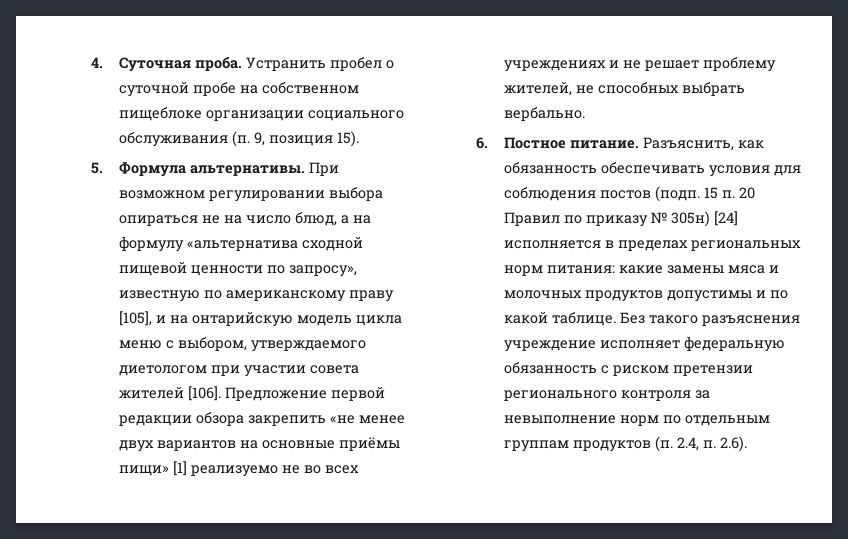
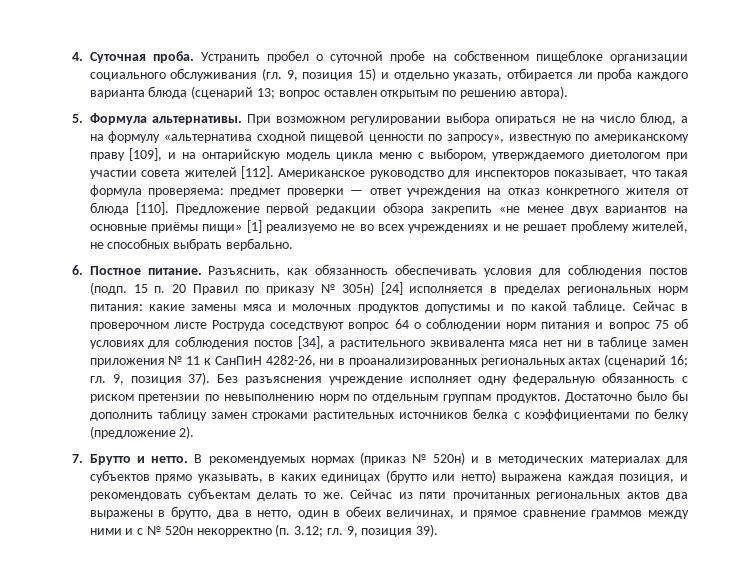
- Устранить пробел о суточной пробе на собственном пищеблоке организации социального обслуживания (п. 9, позиция 15).
+ Устранить пробел о суточной пробе на собственном пищеблоке организации социального обслуживания (гл. 9, позиция 15) и отдельно указать, отбирается ли проба каждого варианта блюда (сценарий 13; вопрос оставлен открытым по решению автора).
- При возможном регулировании выбора опираться не на число блюд, а на формулу «альтернатива сходной пищевой ценности по запросу», известную по американскому праву [105], и на онтарийскую модель цикла меню с выбором, утверждаемого диетологом при участии совета жителей [106].
+ При возможном регулировании выбора опираться не на число блюд, а на формулу «альтернатива сходной пищевой ценности по запросу», известную по американскому праву [109], и на онтарийскую модель цикла меню с выбором, утверждаемого диетологом при участии совета жителей [112]. Американское руководство для инспекторов показывает, что такая формула проверяема: предмет проверки — ответ учреждения на отказ конкретного жителя от блюда [110].
- Без такого разъяснения учреждение исполняет федеральную обязанность с риском претензии регионального контроля за невыполнение норм по отдельным группам продуктов (п. 2.4, п. 2.6).
+ Сейчас в проверочном листе Роструда соседствуют вопрос 64 о соблюдении норм питания и вопрос 75 об условиях для соблюдения постов [34], а растительного эквивалента мяса нет ни в таблице замен приложения № 11 к СанПиН 4282-26, ни в проанализированных региональных актах (сценарий 16; гл. 9, позиция 37). Без разъяснения учреждение исполняет одну федеральную обязанность с риском претензии по невыполнению норм по отдельным группам продуктов. Достаточно было бы дополнить таблицу замен строками растительных источников белка с коэффициентами по белку (предложение 2).
+ 7. Брутто и нетто. В рекомендуемых нормах (приказ № 520н) и в методических материалах для субъектов прямо указывать, в каких единицах (брутто или нетто) выражена каждая позиция, и рекомендовать субъектам делать то же. Сейчас из пяти прочитанных региональных актов два выражены в брутто, два в нетто, один в обеих величинах, и прямое сравнение граммов между ними и с № 520н некорректно (п. 3.12; гл. 9, позиция 39).

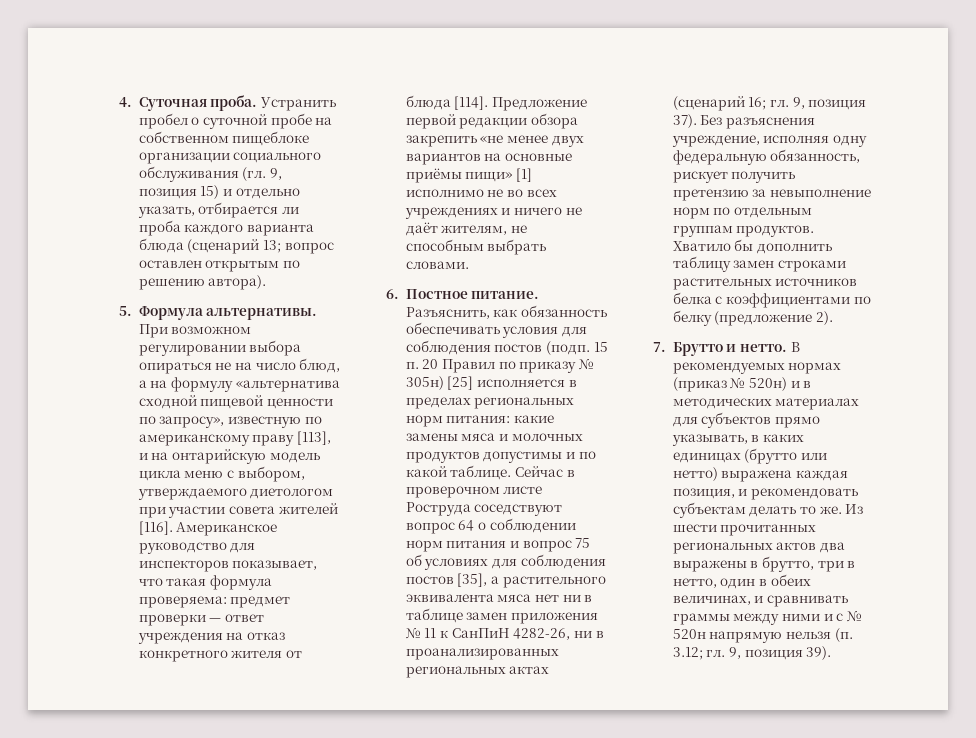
- При возможном регулировании выбора опираться не на число блюд, а на формулу «альтернатива сходной пищевой ценности по запросу», известную по американскому праву [109], и на онтарийскую модель цикла меню с выбором, утверждаемого диетологом при участии совета жителей [112].
+ При возможном регулировании выбора опираться не на число блюд, а на формулу «альтернатива сходной пищевой ценности по запросу», известную по американскому праву [113], и на онтарийскую модель цикла меню с выбором, утверждаемого диетологом при участии совета жителей [116].
- Американское руководство для инспекторов показывает, что такая формула проверяема: предмет проверки — ответ учреждения на отказ конкретного жителя от блюда [110].
+ Американское руководство для инспекторов показывает, что такая формула проверяема: предмет проверки — ответ учреждения на отказ конкретного жителя от блюда [114].
- Предложение первой редакции обзора закрепить «не менее двух вариантов на основные приёмы пищи» [1] реализуемо не во всех учреждениях и не решает проблему жителей, не способных выбрать вербально.
+ Предложение первой редакции обзора закрепить «не менее двух вариантов на основные приёмы пищи» [1] исполнимо не во всех учреждениях и ничего не даёт жителям, не способным выбрать словами.
- 15 п. 20 Правил по приказу № 305н) [24] исполняется в пределах региональных норм питания: какие замены мяса и молочных продуктов допустимы и по какой таблице.
+ 15 п. 20 Правил по приказу № 305н) [25] исполняется в пределах региональных норм питания: какие замены мяса и молочных продуктов допустимы и по какой таблице.
- Сейчас в проверочном листе Роструда соседствуют вопрос 64 о соблюдении норм питания и вопрос 75 об условиях для соблюдения постов [34], а растительного эквивалента мяса нет ни в таблице замен приложения № 11 к СанПиН 4282-26, ни в проанализированных региональных актах (сценарий 16; гл.
+ Сейчас в проверочном листе Роструда соседствуют вопрос 64 о соблюдении норм питания и вопрос 75 об условиях для соблюдения постов [35], а растительного эквивалента мяса нет ни в таблице замен приложения № 11 к СанПиН 4282-26, ни в проанализированных региональных актах (сценарий 16; гл.
- Без разъяснения учреждение исполняет одну федеральную обязанность с риском претензии по невыполнению норм по отдельным группам продуктов.
+ Без разъяснения учреждение, исполняя одну федеральную обязанность, рискует получить претензию за невыполнение норм по отдельным группам продуктов.
- Достаточно было бы дополнить таблицу замен строками растительных источников белка с коэффициентами по белку (предложение 2).
+ Хватило бы дополнить таблицу замен строками растительных источников белка с коэффициентами по белку (предложение 2).
- Сейчас из пяти прочитанных региональных актов два выражены в брутто, два в нетто, один в обеих величинах, и прямое сравнение граммов между ними и с № 520н некорректно (п. 3.12; гл.
+ Из шести прочитанных региональных актов два выражены в брутто, три в нетто, один в обеих величинах, и сравнивать граммы между ними и с № 520н напрямую нельзя (п. 3.12; гл.

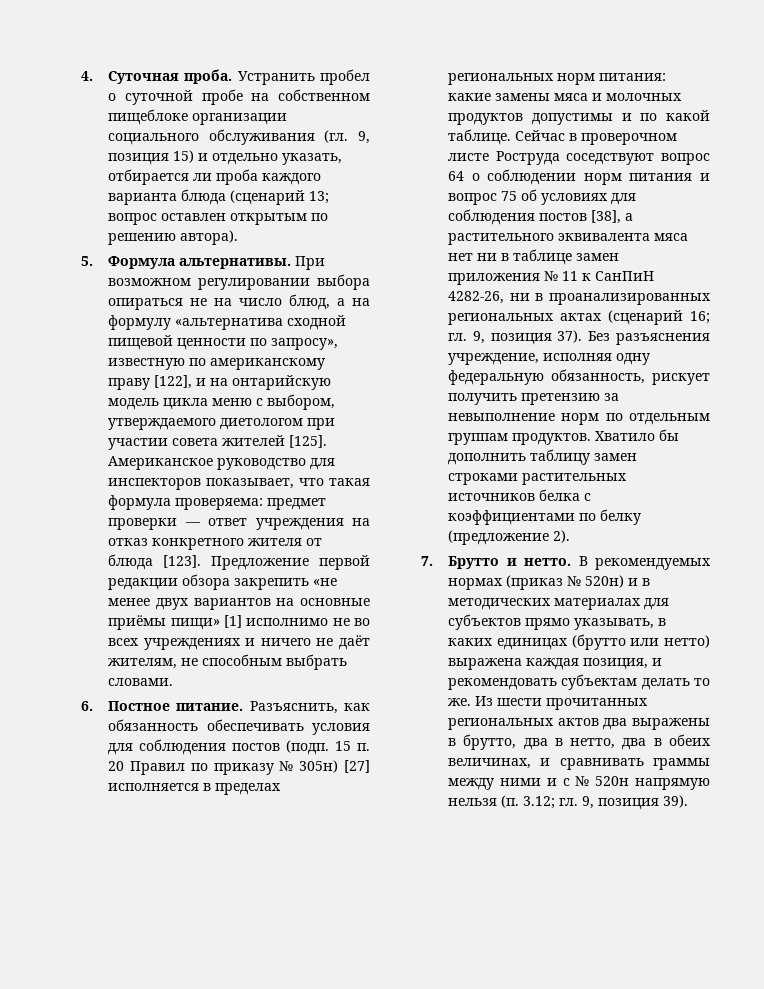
- При возможном регулировании выбора опираться не на число блюд, а на формулу «альтернатива сходной пищевой ценности по запросу», известную по американскому праву [113], и на онтарийскую модель цикла меню с выбором, утверждаемого диетологом при участии совета жителей [116].
+ При возможном регулировании выбора опираться не на число блюд, а на формулу «альтернатива сходной пищевой ценности по запросу», известную по американскому праву [122], и на онтарийскую модель цикла меню с выбором, утверждаемого диетологом при участии совета жителей [125].
- Американское руководство для инспекторов показывает, что такая формула проверяема: предмет проверки — ответ учреждения на отказ конкретного жителя от блюда [114].
+ Американское руководство для инспекторов показывает, что такая формула проверяема: предмет проверки — ответ учреждения на отказ конкретного жителя от блюда [123].
- 15 п. 20 Правил по приказу № 305н) [25] исполняется в пределах региональных норм питания: какие замены мяса и молочных продуктов допустимы и по какой таблице.
+ 15 п. 20 Правил по приказу № 305н) [27] исполняется в пределах региональных норм питания: какие замены мяса и молочных продуктов допустимы и по какой таблице.
- Сейчас в проверочном листе Роструда соседствуют вопрос 64 о соблюдении норм питания и вопрос 75 об условиях для соблюдения постов [35], а растительного эквивалента мяса нет ни в таблице замен приложения № 11 к СанПиН 4282-26, ни в проанализированных региональных актах (сценарий 16; гл.
+ Сейчас в проверочном листе Роструда соседствуют вопрос 64 о соблюдении норм питания и вопрос 75 об условиях для соблюдения постов [38], а растительного эквивалента мяса нет ни в таблице замен приложения № 11 к СанПиН 4282-26, ни в проанализированных региональных актах (сценарий 16; гл.
- Из шести прочитанных региональных актов два выражены в брутто, три в нетто, один в обеих величинах, и сравнивать граммы между ними и с № 520н напрямую нельзя (п. 3.12; гл.
+ Из шести прочитанных региональных актов два выражены в брутто, два в нетто, два в обеих величинах, и сравнивать граммы между ними и с № 520н напрямую нельзя (п. 3.12; гл.

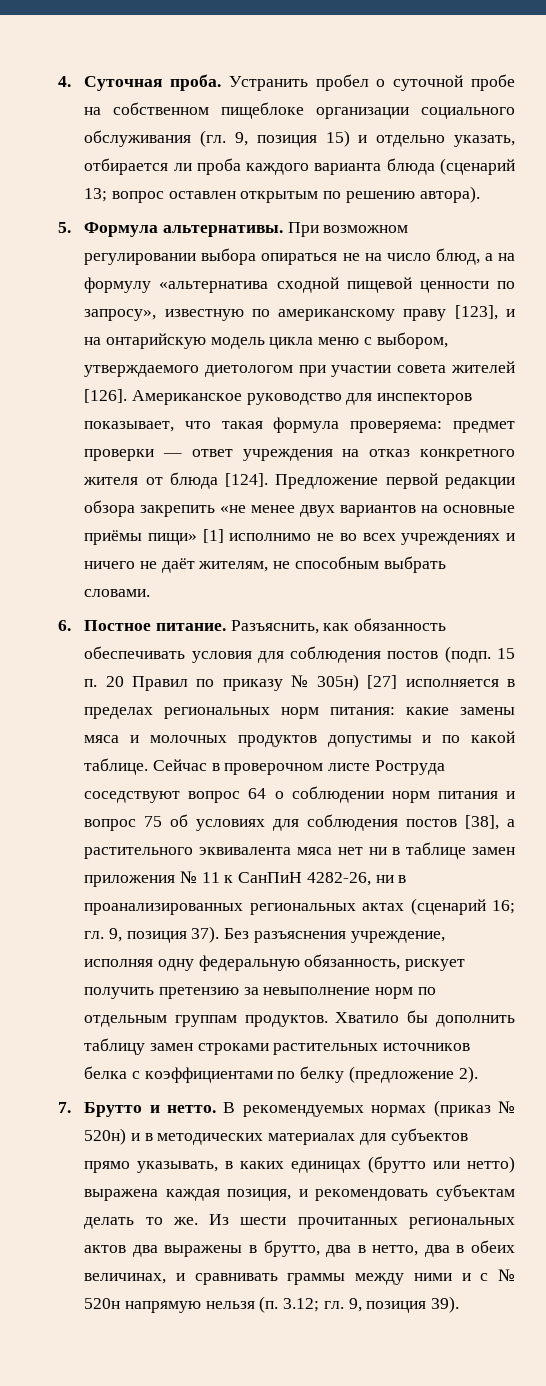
- При возможном регулировании выбора опираться не на число блюд, а на формулу «альтернатива сходной пищевой ценности по запросу», известную по американскому праву [122], и на онтарийскую модель цикла меню с выбором, утверждаемого диетологом при участии совета жителей [125].
+ При возможном регулировании выбора опираться не на число блюд, а на формулу «альтернатива сходной пищевой ценности по запросу», известную по американскому праву [123], и на онтарийскую модель цикла меню с выбором, утверждаемого диетологом при участии совета жителей [126].
- Американское руководство для инспекторов показывает, что такая формула проверяема: предмет проверки — ответ учреждения на отказ конкретного жителя от блюда [123].
+ Американское руководство для инспекторов показывает, что такая формула проверяема: предмет проверки — ответ учреждения на отказ конкретного жителя от блюда [124].

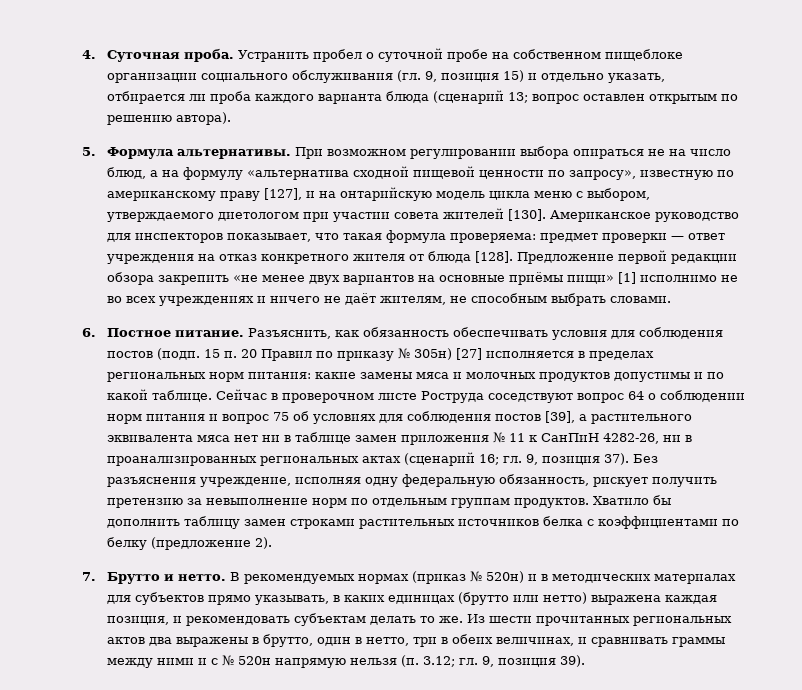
- При возможном регулировании выбора опираться не на число блюд, а на формулу «альтернатива сходной пищевой ценности по запросу», известную по американскому праву [123], и на онтарийскую модель цикла меню с выбором, утверждаемого диетологом при участии совета жителей [126].
+ При возможном регулировании выбора опираться не на число блюд, а на формулу «альтернатива сходной пищевой ценности по запросу», известную по американскому праву [127], и на онтарийскую модель цикла меню с выбором, утверждаемого диетологом при участии совета жителей [130].
- Американское руководство для инспекторов показывает, что такая формула проверяема: предмет проверки — ответ учреждения на отказ конкретного жителя от блюда [124].
+ Американское руководство для инспекторов показывает, что такая формула проверяема: предмет проверки — ответ учреждения на отказ конкретного жителя от блюда [128].
- Сейчас в проверочном листе Роструда соседствуют вопрос 64 о соблюдении норм питания и вопрос 75 об условиях для соблюдения постов [38], а растительного эквивалента мяса нет ни в таблице замен приложения № 11 к СанПиН 4282-26, ни в проанализированных региональных актах (сценарий 16; гл.
+ Сейчас в проверочном листе Роструда соседствуют вопрос 64 о соблюдении норм питания и вопрос 75 об условиях для соблюдения постов [39], а растительного эквивалента мяса нет ни в таблице замен приложения № 11 к СанПиН 4282-26, ни в проанализированных региональных актах (сценарий 16; гл.
- Из шести прочитанных региональных актов два выражены в брутто, два в нетто, два в обеих величинах, и сравнивать граммы между ними и с № 520н напрямую нельзя (п. 3.12; гл.
+ Из шести прочитанных региональных актов два выражены в брутто, один в нетто, три в обеих величинах, и сравнивать граммы между ними и с № 520н напрямую нельзя (п. 3.12; гл.

